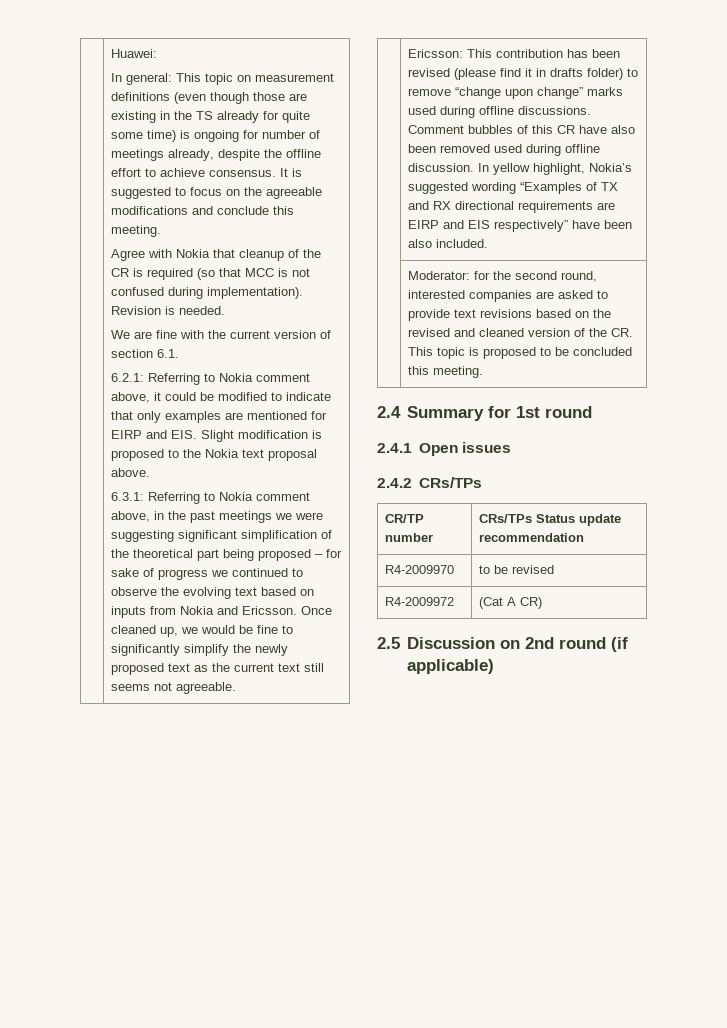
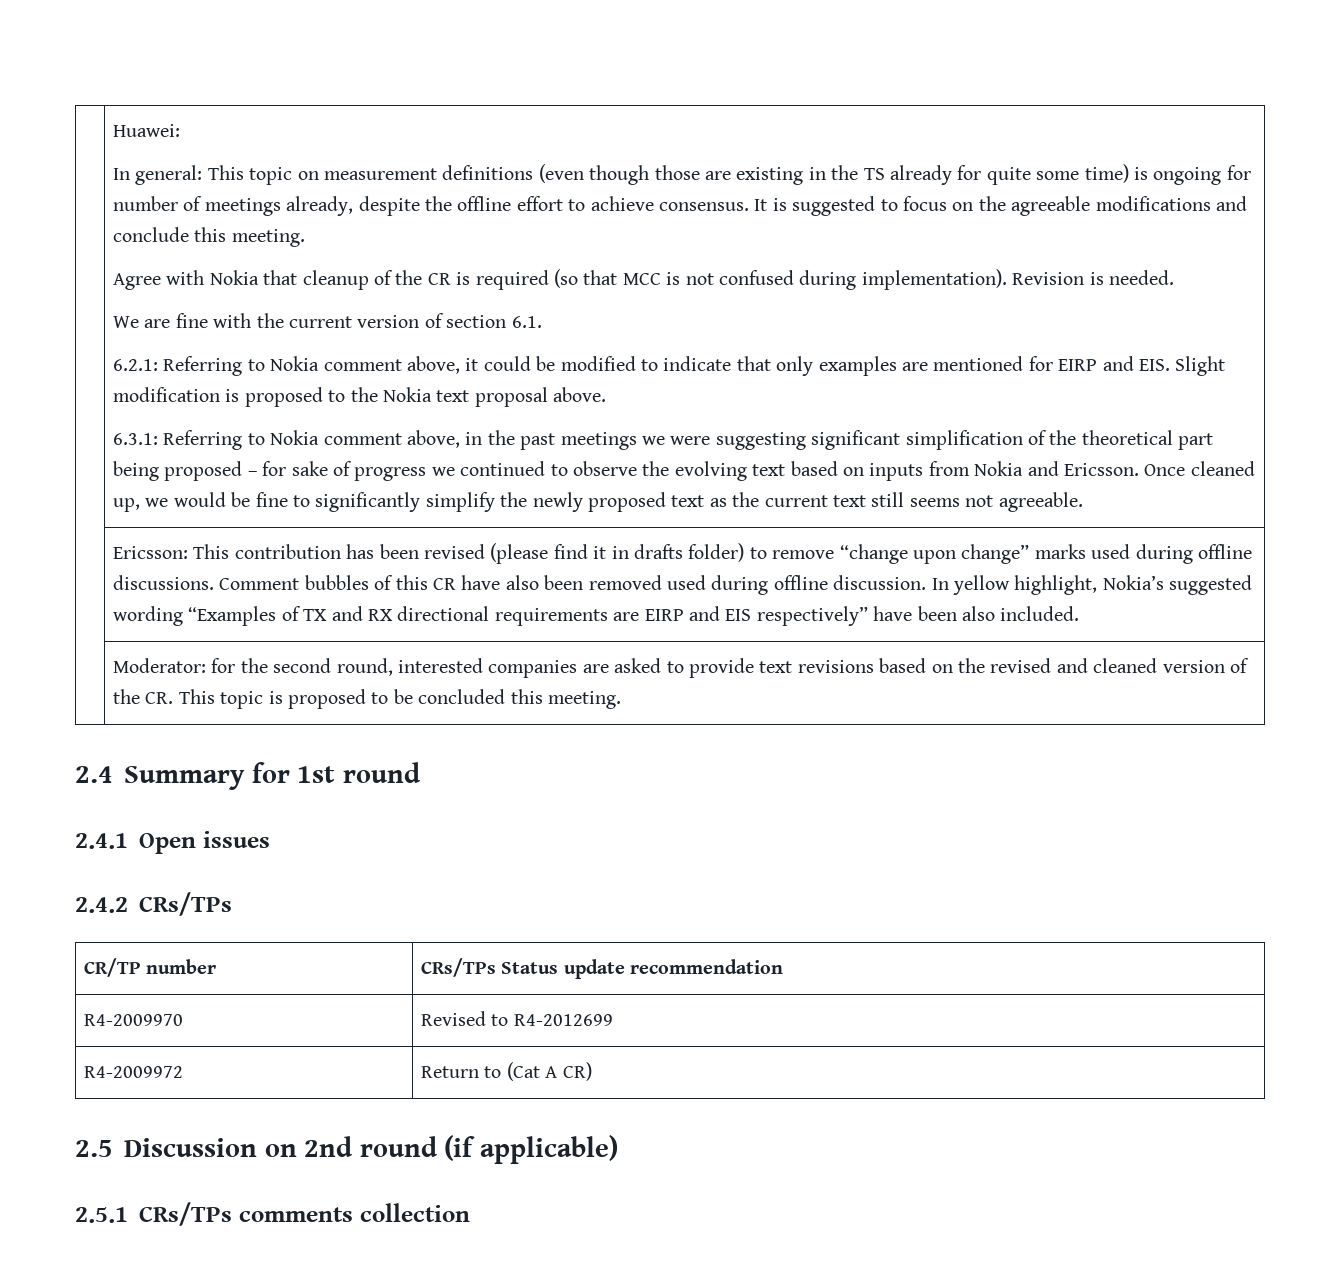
- R4-2009970 | to be revised
+ R4-2009970 | Revised to R4-2012699
- R4-2009972 | (Cat A CR)
+ R4-2009972 | Return to (Cat A CR)
+ 2.5.1 CRs/TPs comments collection

